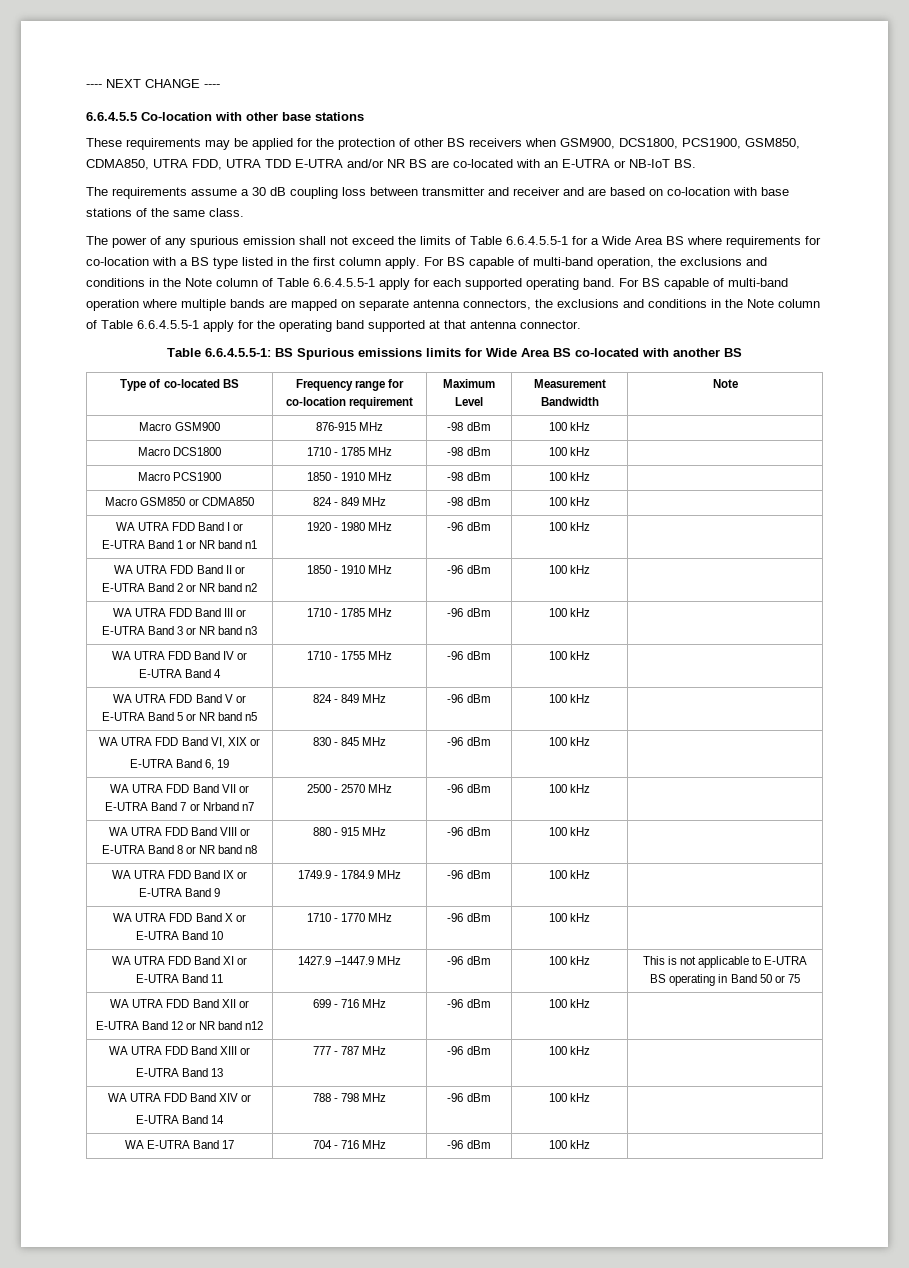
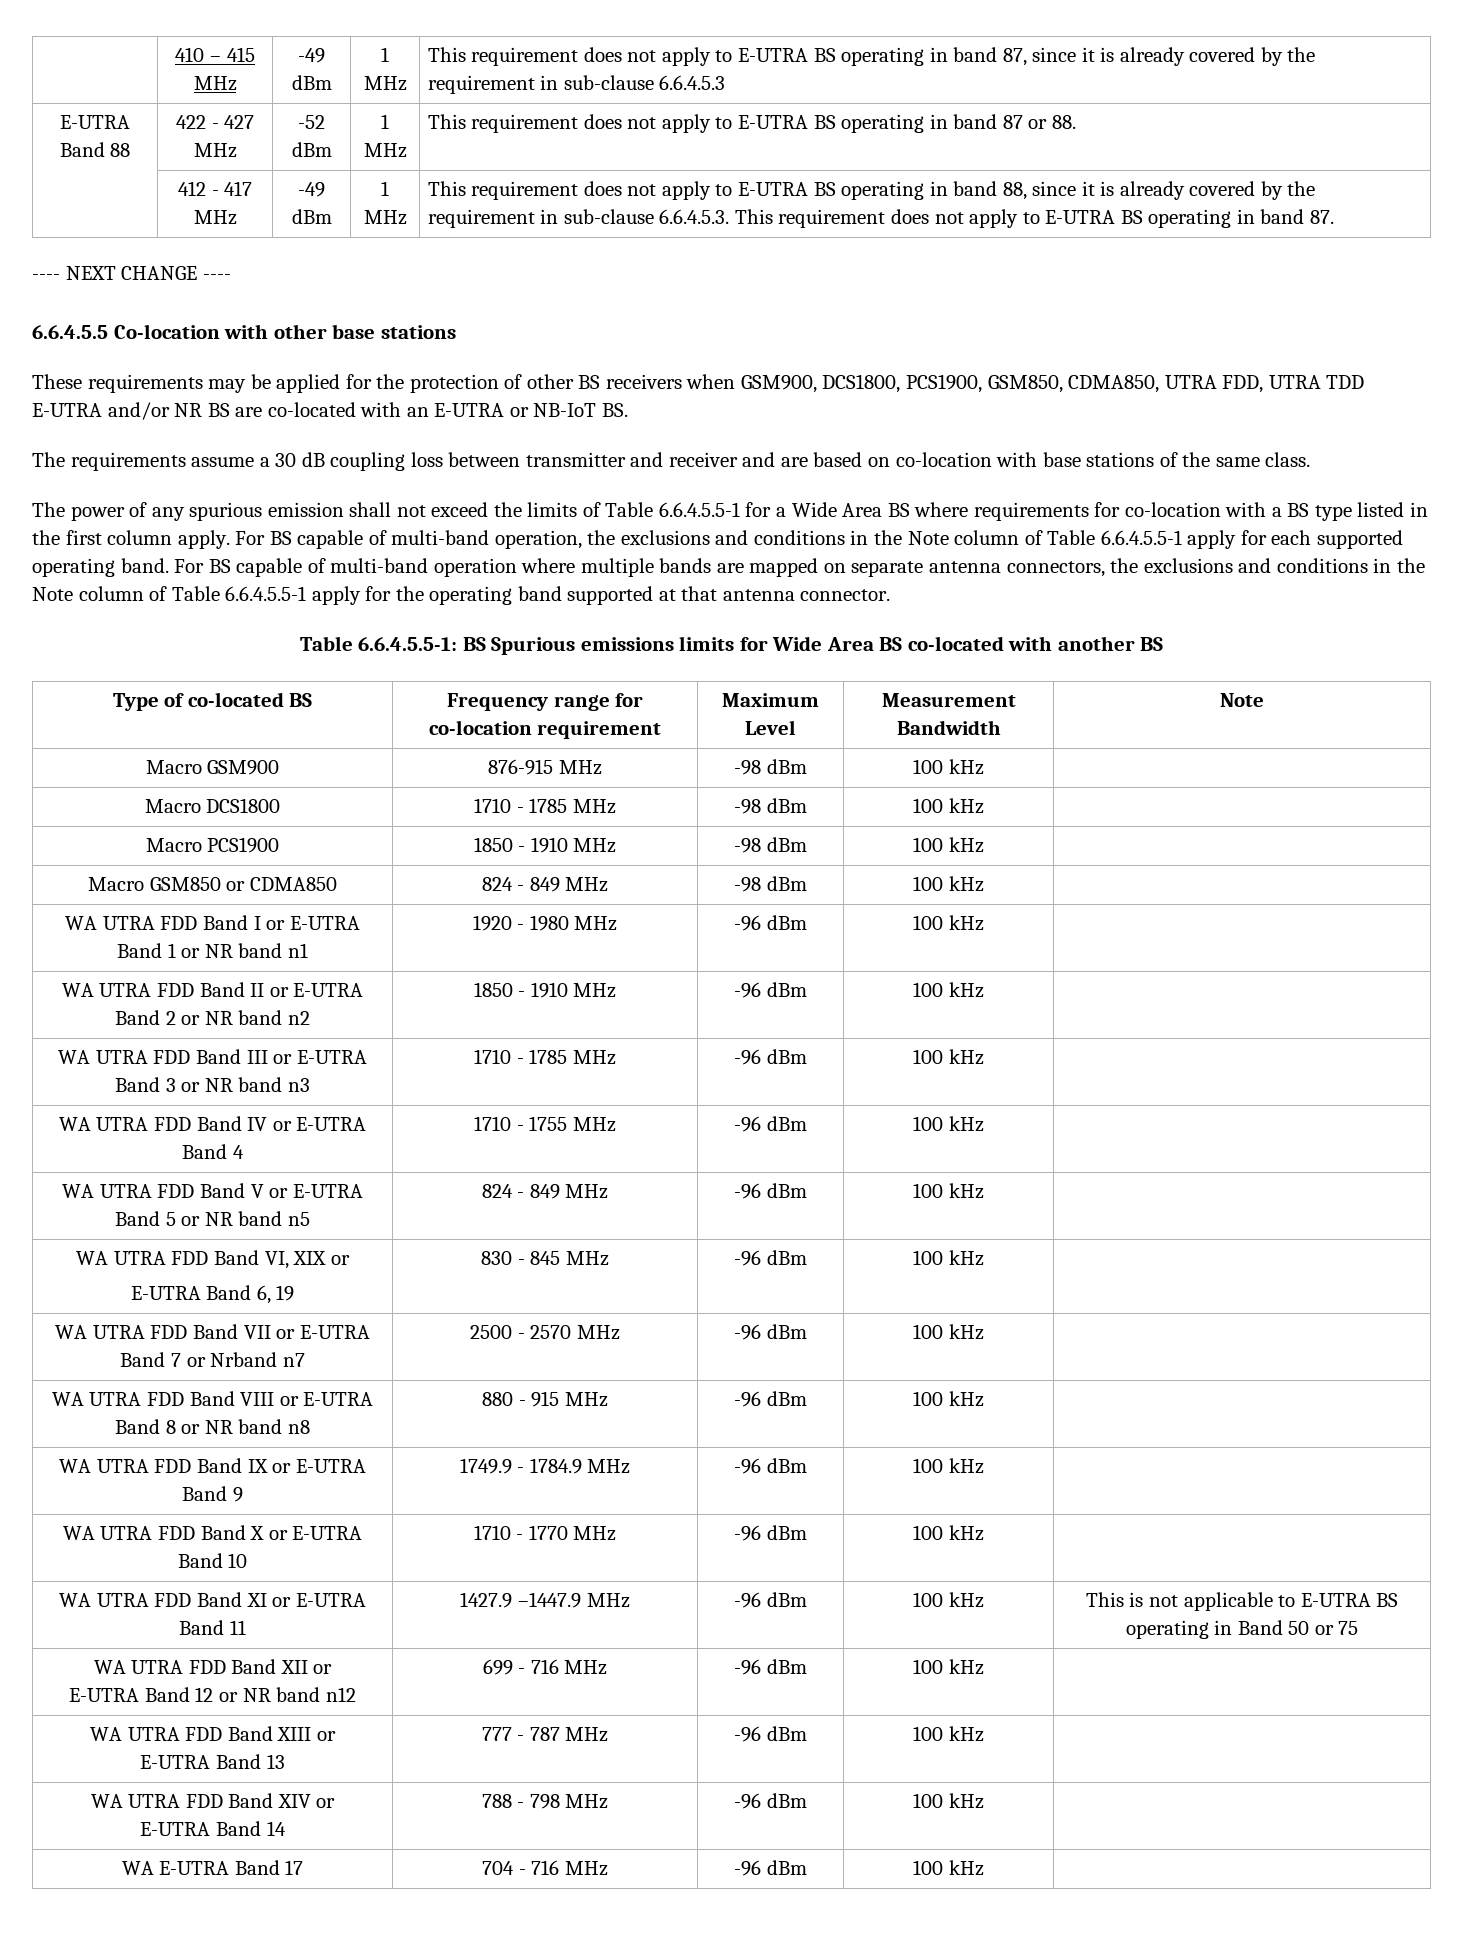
+ | 410 – 415 MHz | -49 dBm | 1 MHz | This requirement does not apply to E-UTRA BS operating in band 87, since it is already covered by the requirement in sub-clause 6.6.4.5.3
+ E-UTRA Band 88 | 422 - 427 MHz | -52 dBm | 1 MHz | This requirement does not apply to E-UTRA BS operating in band 87 or 88.
+ | 412 - 417 MHz | -49 dBm | 1 MHz | This requirement does not apply to E-UTRA BS operating in band 88, since it is already covered by the requirement in sub-clause 6.6.4.5.3. This requirement does not apply to E-UTRA BS operating in band 87.

